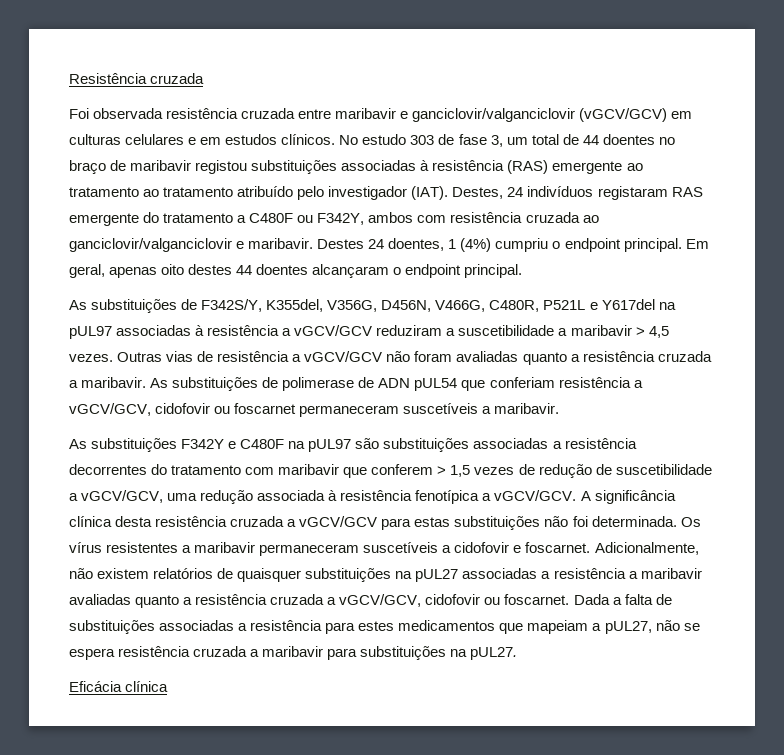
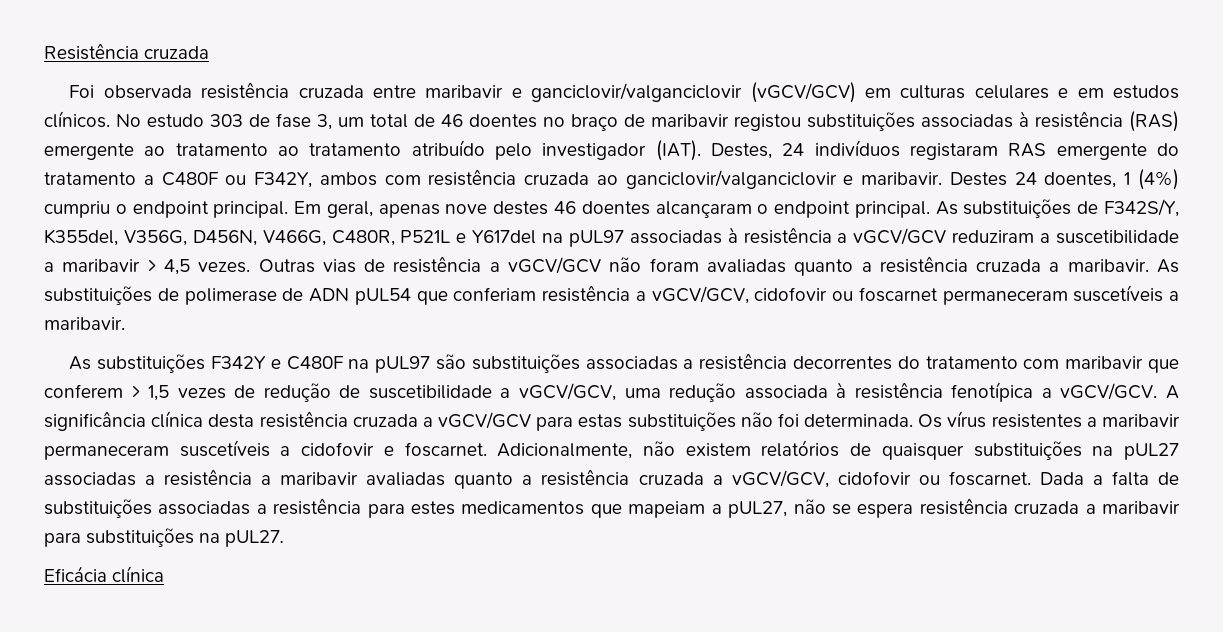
- No estudo 303 de fase 3, um total de 44 doentes no braço de maribavir registou substituições associadas à resistência (RAS) emergente ao tratamento ao tratamento atribuído pelo investigador (IAT).
+ No estudo 303 de fase 3, um total de 46 doentes no braço de maribavir registou substituições associadas à resistência (RAS) emergente ao tratamento ao tratamento atribuído pelo investigador (IAT).
- Em geral, apenas oito destes 44 doentes alcançaram o endpoint principal.
- As substituições de F342S/Y, K355del, V356G, D456N, V466G, C480R, P521L e Y617del na pUL97 associadas à resistência a vGCV/GCV reduziram a suscetibilidade a maribavir > 4,5 vezes.
+ Em geral, apenas nove destes 46 doentes alcançaram o endpoint principal. As substituições de F342S/Y, K355del, V356G, D456N, V466G, C480R, P521L e Y617del na pUL97 associadas à resistência a vGCV/GCV reduziram a suscetibilidade a maribavir > 4,5 vezes.

